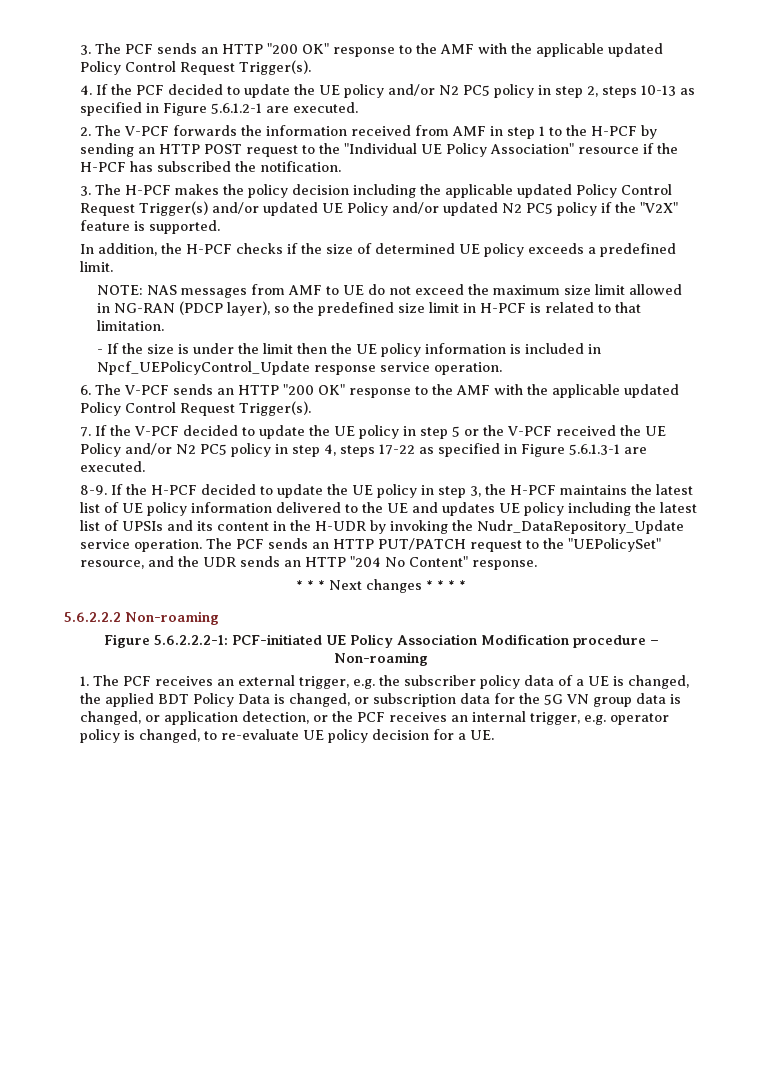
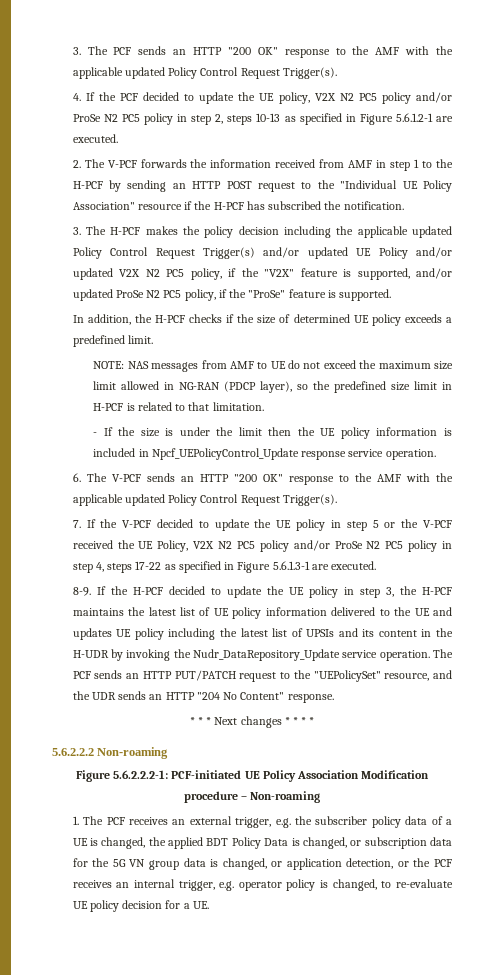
- 4. If the PCF decided to update the UE policy and/or N2 PC5 policy in step 2, steps 10-13 as specified in Figure 5.6.1.2-1 are executed.
+ 4. If the PCF decided to update the UE policy, V2X N2 PC5 policy and/or ProSe N2 PC5 policy in step 2, steps 10-13 as specified in Figure 5.6.1.2-1 are executed.
- 3. The H-PCF makes the policy decision including the applicable updated Policy Control Request Trigger(s) and/or updated UE Policy and/or updated N2 PC5 policy if the "V2X" feature is supported.
+ 3. The H-PCF makes the policy decision including the applicable updated Policy Control Request Trigger(s) and/or updated UE Policy and/or updated V2X N2 PC5 policy, if the "V2X" feature is supported, and/or updated ProSe N2 PC5 policy, if the "ProSe" feature is supported.
- 7. If the V-PCF decided to update the UE policy in step 5 or the V-PCF received the UE Policy and/or N2 PC5 policy in step 4, steps 17-22 as specified in Figure 5.6.1.3-1 are executed.
+ 7. If the V-PCF decided to update the UE policy in step 5 or the V-PCF received the UE Policy, V2X N2 PC5 policy and/or ProSe N2 PC5 policy in step 4, steps 17-22 as specified in Figure 5.6.1.3-1 are executed.

